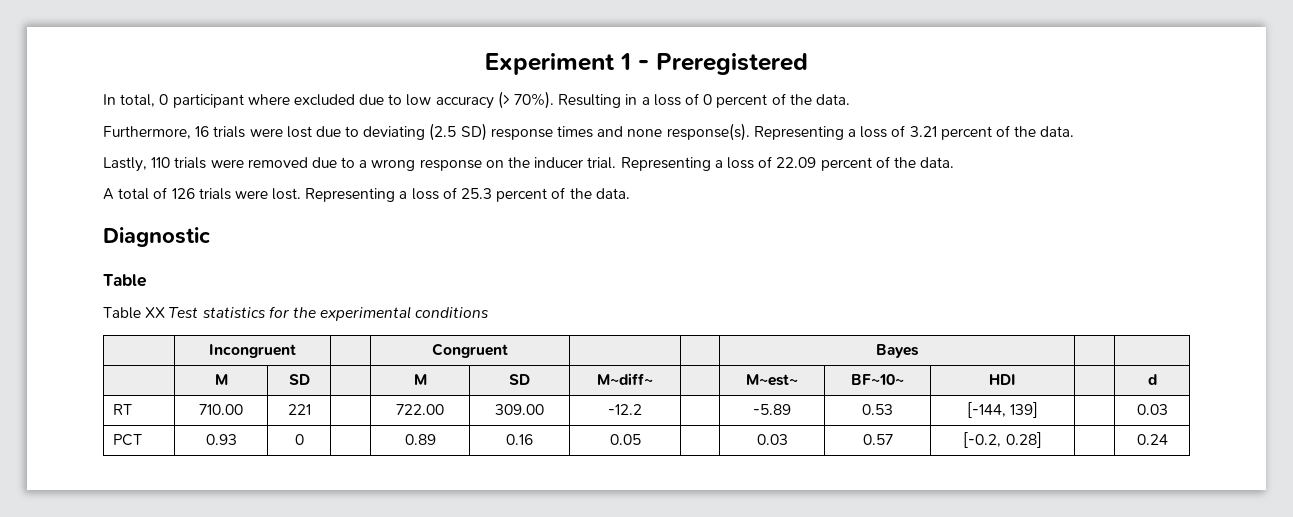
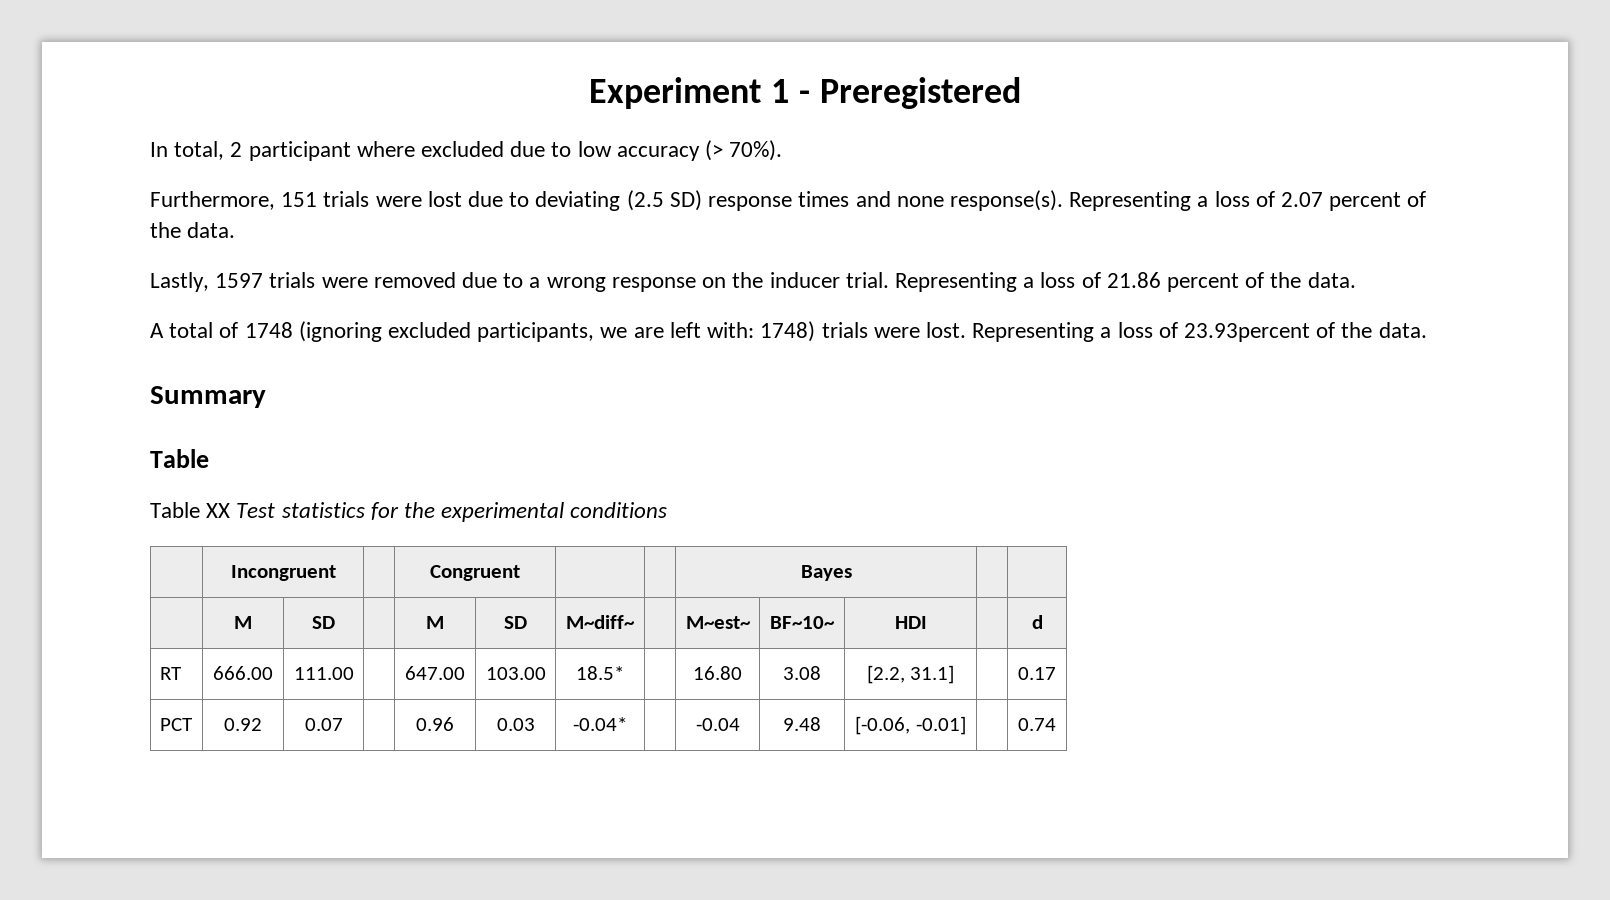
- In total, 0 participant where excluded due to low accuracy (> 70%). Resulting in a loss of 0 percent of the data.
+ In total, 2 participant where excluded due to low accuracy (> 70%).
- Furthermore, 16 trials were lost due to deviating (2.5 SD) response times and none response(s).
+ Furthermore, 151 trials were lost due to deviating (2.5 SD) response times and none response(s).
- Representing a loss of 3.21 percent of the data.
+ Representing a loss of 2.07 percent of the data.
- Lastly, 110 trials were removed due to a wrong response on the inducer trial.
+ Lastly, 1597 trials were removed due to a wrong response on the inducer trial.
- Representing a loss of 22.09 percent of the data.
+ Representing a loss of 21.86 percent of the data.
- A total of 126 trials were lost.
+ A total of 1748 (ignoring excluded participants, we are left with: 1748) trials were lost.
- Representing a loss of 25.3 percent of the data.
- Diagnostic
+ Representing a loss of 23.93percent of the data.
+ Summary
- RT | 710.00 | 221 | | 722.00 | 309.00 | -12.2 | | -5.89 | 0.53 | [-144, 139] | | 0.03
- PCT | 0.93 | 0 | | 0.89 | 0.16 | 0.05 | | 0.03 | 0.57 | [-0.2, 0.28] | | 0.24
+ RT | 666.00 | 111.00 | | 647.00 | 103.00 | 18.5* | | 16.80 | 3.08 | [2.2, 31.1] | | 0.17
+ PCT | 0.92 | 0.07 | | 0.96 | 0.03 | -0.04* | | -0.04 | 9.48 | [-0.06, -0.01] | | 0.74

